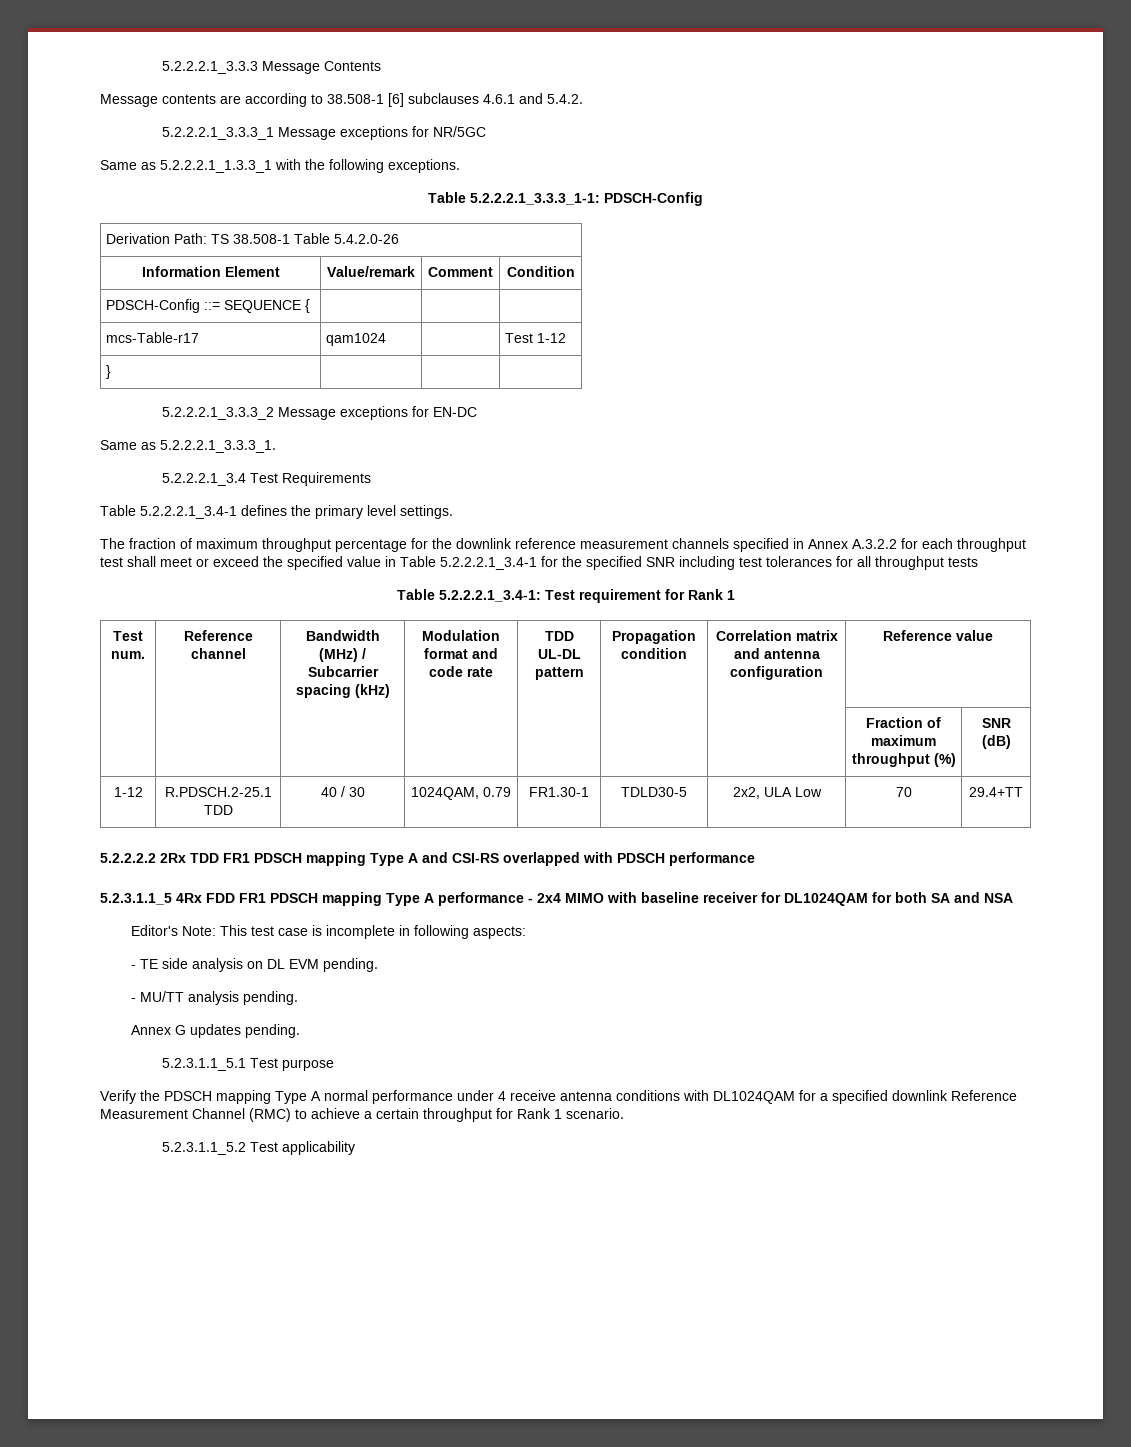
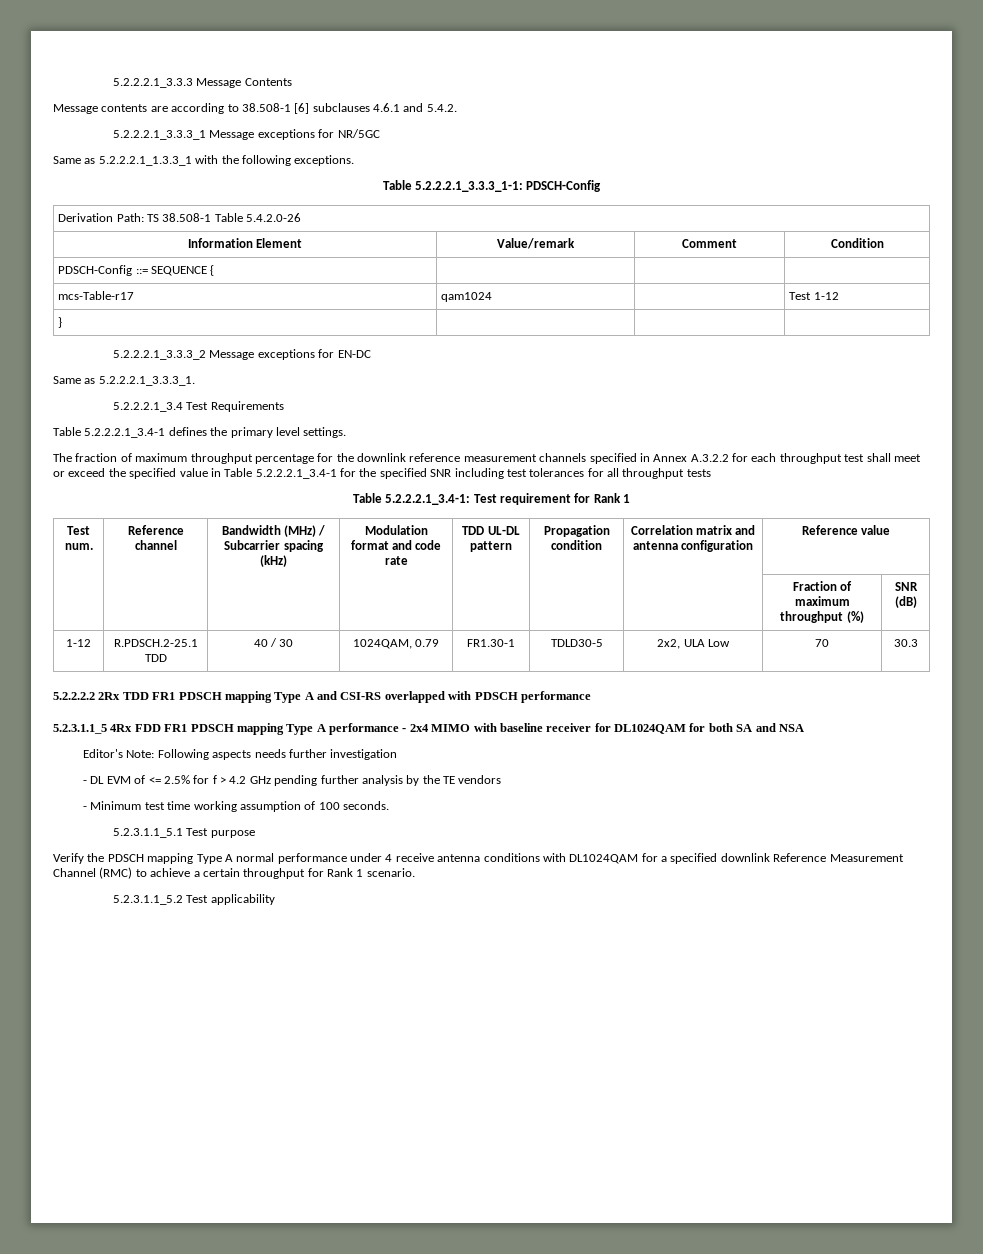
- 1-12 | R.PDSCH.2-25.1 TDD | 40 / 30 | 1024QAM, 0.79 | FR1.30-1 | TDLD30-5 | 2x2, ULA Low | 70 | 29.4+TT
+ 1-12 | R.PDSCH.2-25.1 TDD | 40 / 30 | 1024QAM, 0.79 | FR1.30-1 | TDLD30-5 | 2x2, ULA Low | 70 | 30.3
- Editor's Note: This test case is incomplete in following aspects:
- - TE side analysis on DL EVM pending.
- - MU/TT analysis pending.
- Annex G updates pending.
+ Editor's Note: Following aspects needs further investigation
+ - DL EVM of <= 2.5% for f > 4.2 GHz pending further analysis by the TE vendors
+ - Minimum test time working assumption of 100 seconds.

